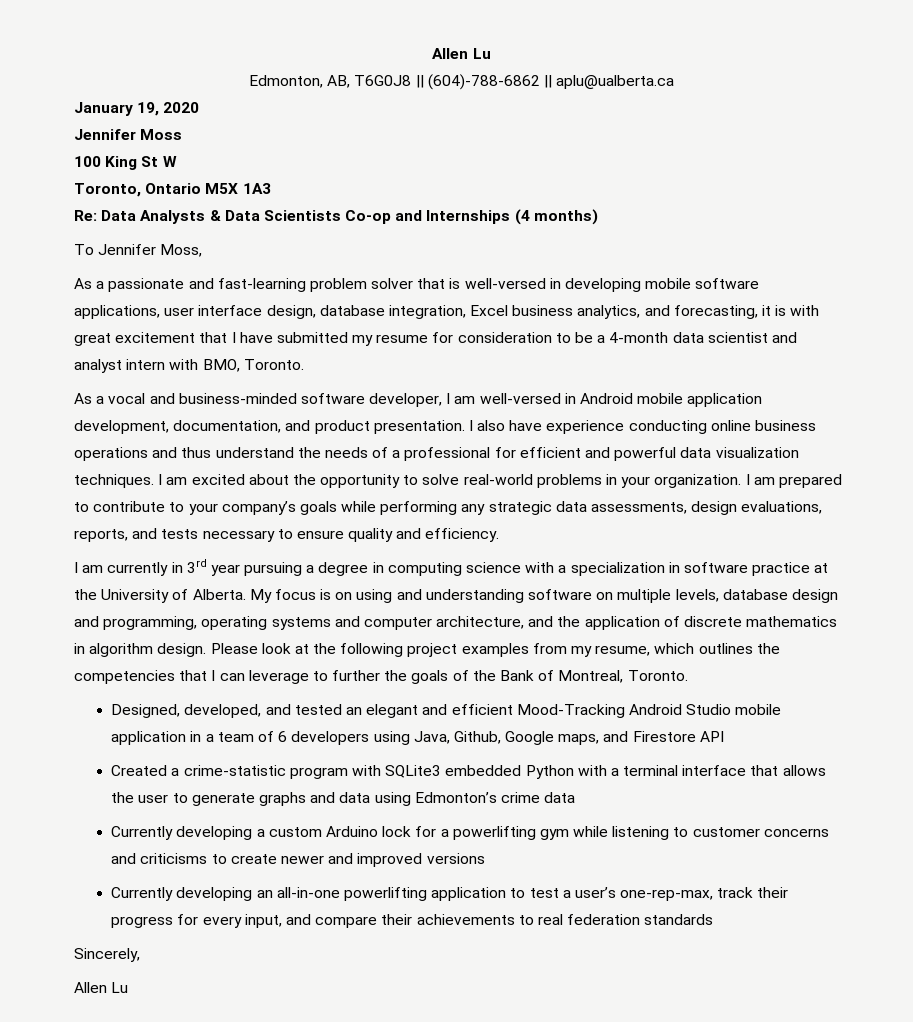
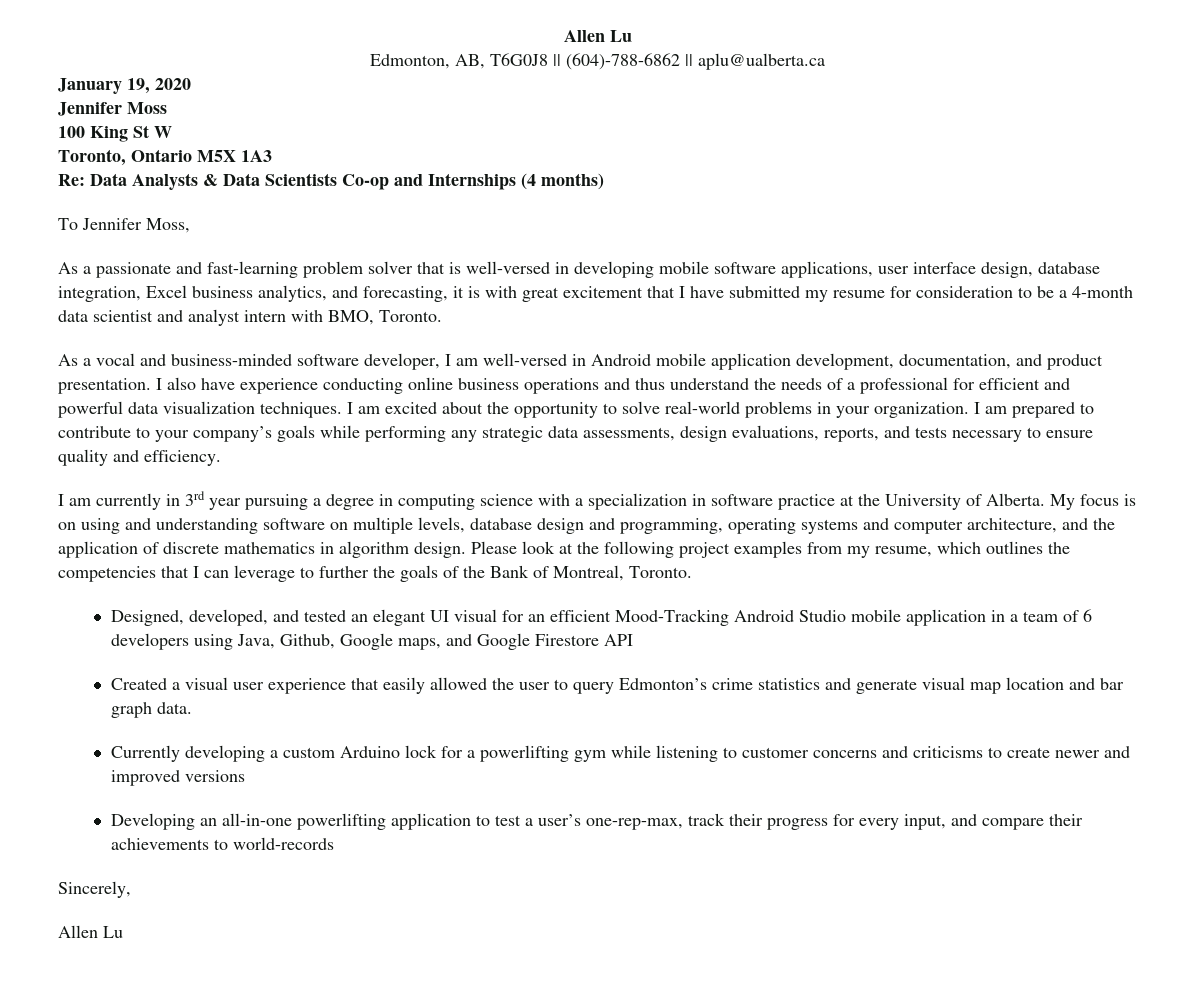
- Designed, developed, and tested an elegant and efficient Mood-Tracking Android Studio mobile application in a team of 6 developers using Java, Github, Google maps, and Firestore API
+ Designed, developed, and tested an elegant UI visual for an efficient Mood-Tracking Android Studio mobile application in a team of 6 developers using Java, Github, Google maps, and Google Firestore API
- Created a crime-statistic program with SQLite3 embedded Python with a terminal interface that allows the user to generate graphs and data using Edmonton’s crime data
+ Created a visual user experience that easily allowed the user to query Edmonton’s crime statistics and generate visual map location and bar graph data.
- Currently developing an all-in-one powerlifting application to test a user’s one-rep-max, track their progress for every input, and compare their achievements to real federation standards
+ Developing an all-in-one powerlifting application to test a user’s one-rep-max, track their progress for every input, and compare their achievements to world-records

